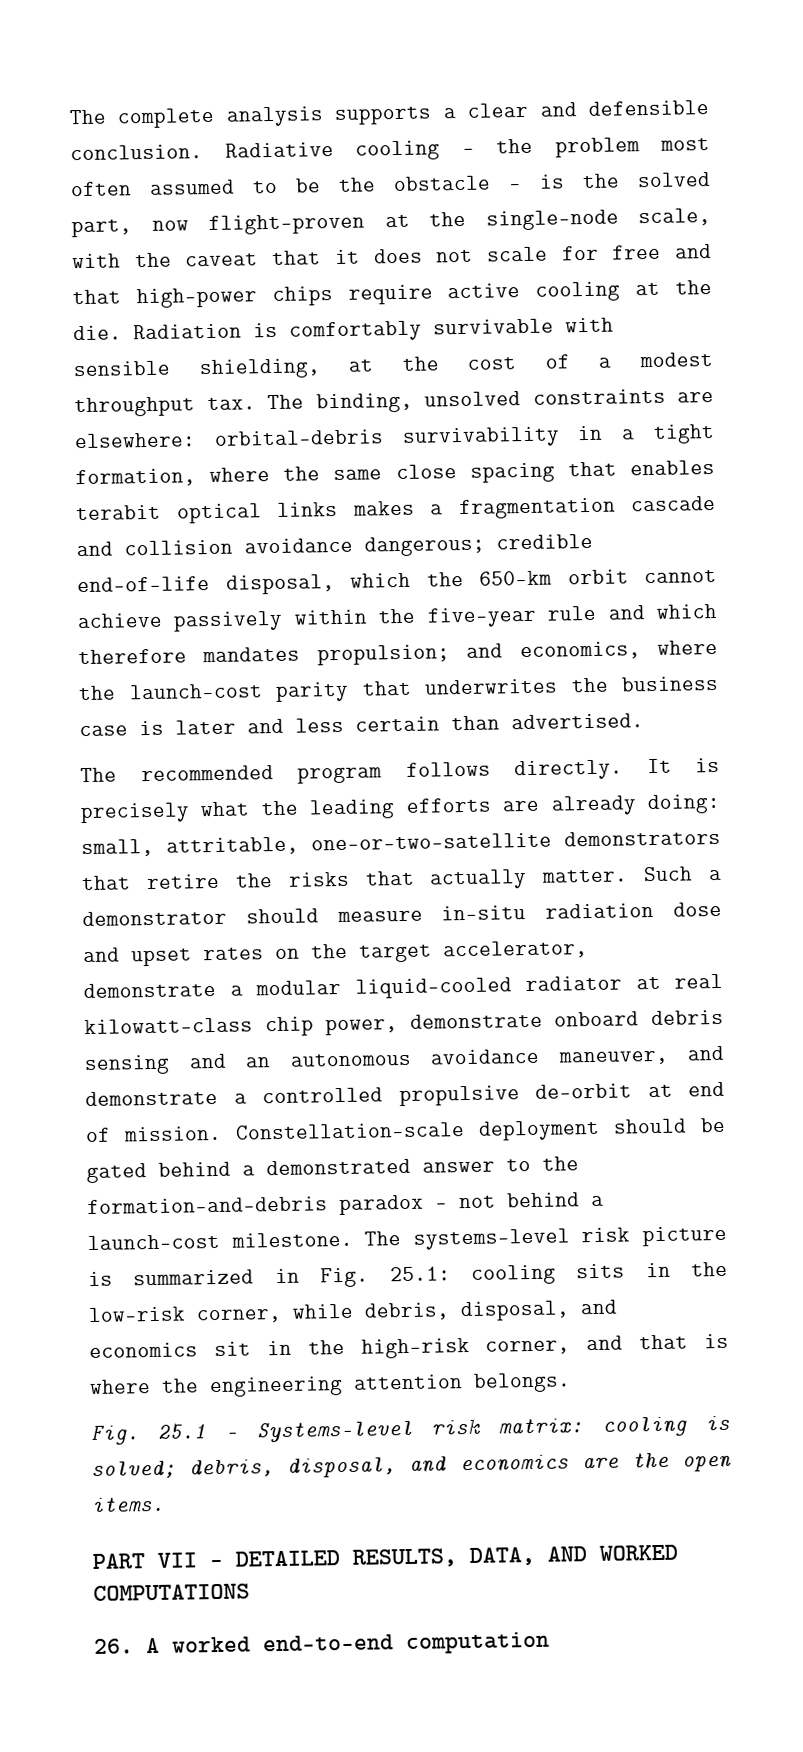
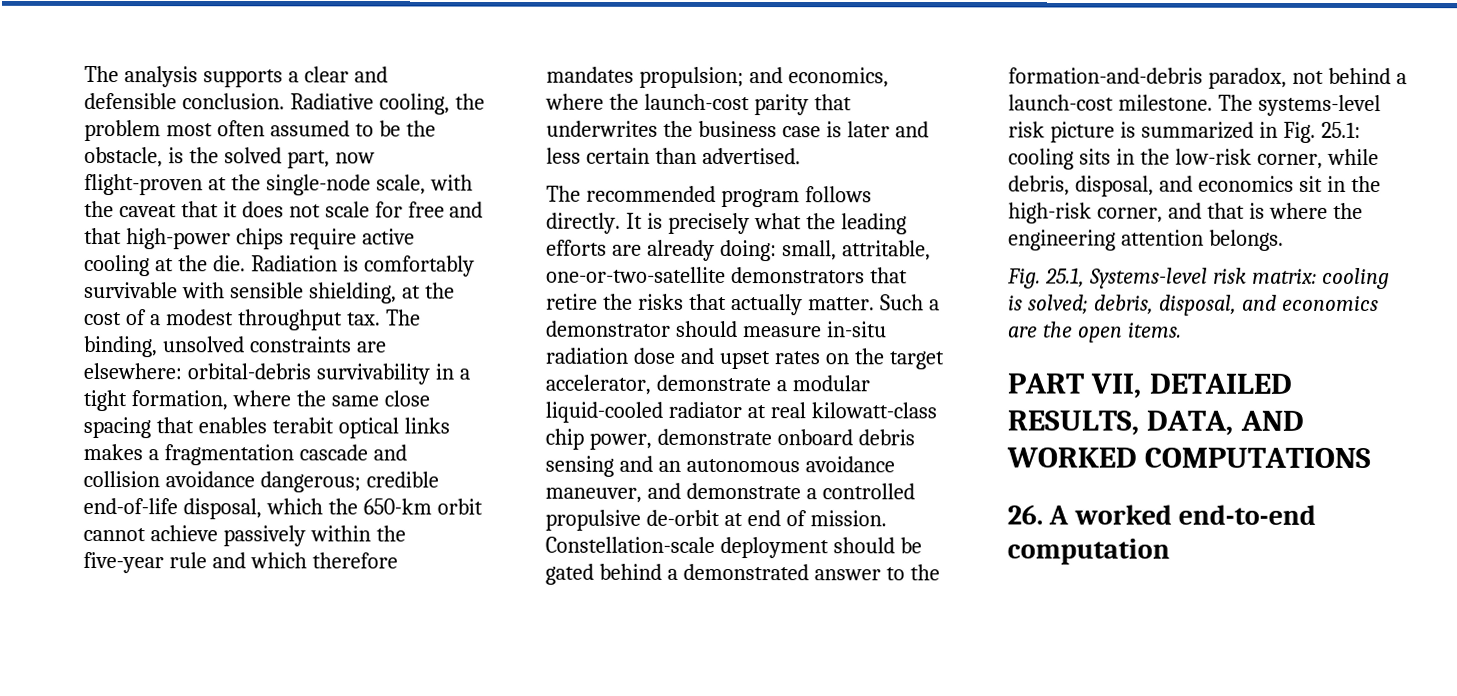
- The complete analysis supports a clear and defensible conclusion.
+ The analysis supports a clear and defensible conclusion.
- Radiative cooling — the problem most often assumed to be the obstacle — is the solved part, now flight-proven at the single-node scale, with the caveat that it does not scale for free and that high-power chips require active cooling at the die.
+ Radiative cooling, the problem most often assumed to be the obstacle, is the solved part, now flight-proven at the single-node scale, with the caveat that it does not scale for free and that high-power chips require active cooling at the die.
- Constellation-scale deployment should be gated behind a demonstrated answer to the formation-and-debris paradox — not behind a launch-cost milestone.
+ Constellation-scale deployment should be gated behind a demonstrated answer to the formation-and-debris paradox, not behind a launch-cost milestone.
- Fig. 25.1 — Systems-level risk matrix: cooling is solved; debris, disposal, and economics are the open items.
+ Fig. 25.1, Systems-level risk matrix: cooling is solved; debris, disposal, and economics are the open items.
- PART VII — DETAILED RESULTS, DATA, AND WORKED COMPUTATIONS
+ PART VII, DETAILED RESULTS, DATA, AND WORKED COMPUTATIONS

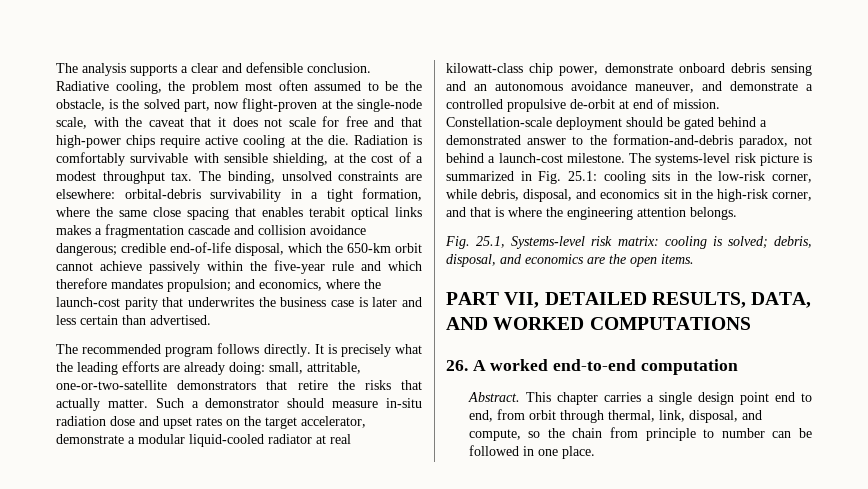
+ Abstract. This chapter carries a single design point end to end, from orbit through thermal, link, disposal, and compute, so the chain from principle to number can be followed in one place.

